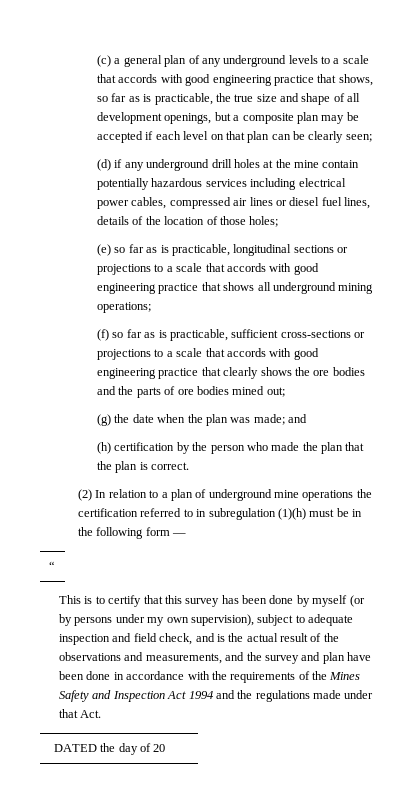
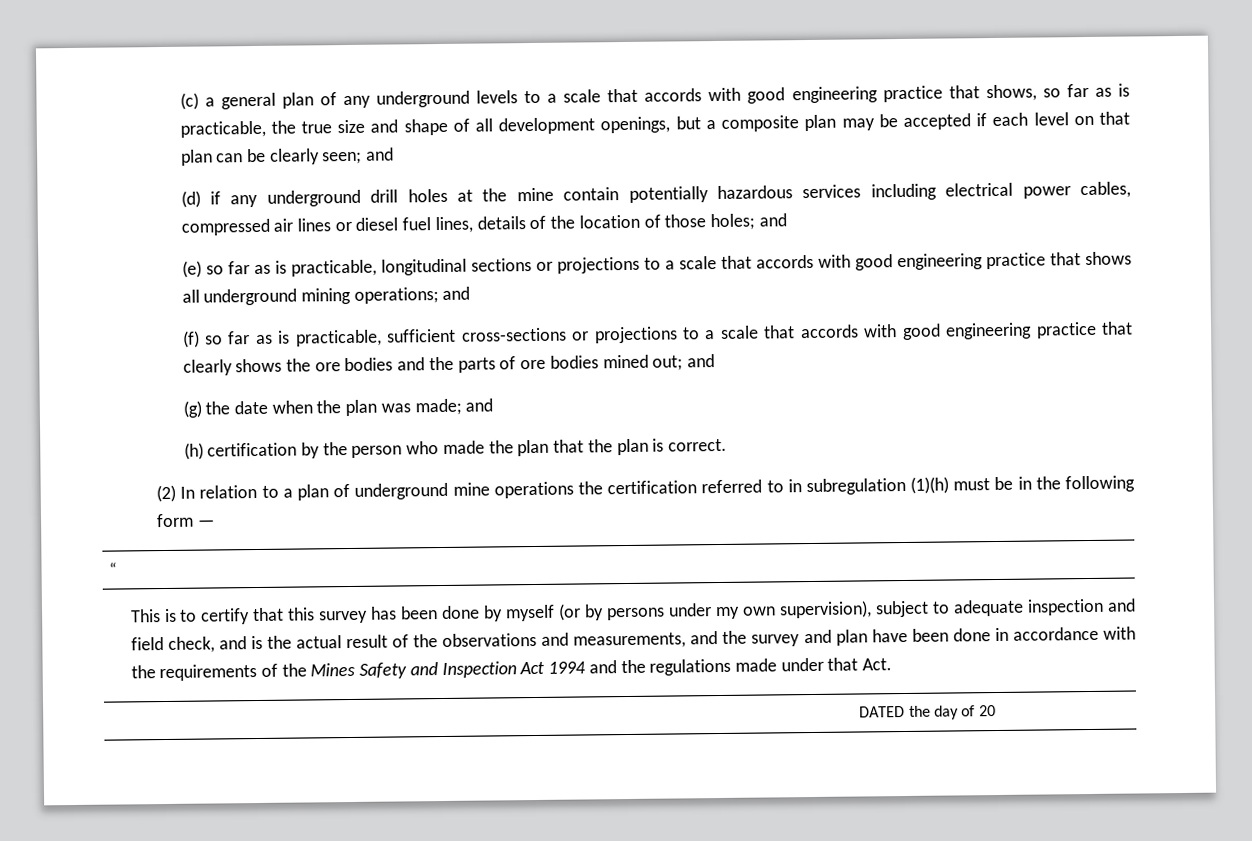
- (c) a general plan of any underground levels to a scale that accords with good engineering practice that shows, so far as is practicable, the true size and shape of all development openings, but a composite plan may be accepted if each level on that plan can be clearly seen;
+ (c) a general plan of any underground levels to a scale that accords with good engineering practice that shows, so far as is practicable, the true size and shape of all development openings, but a composite plan may be accepted if each level on that plan can be clearly seen; and
- (d) if any underground drill holes at the mine contain potentially hazardous services including electrical power cables, compressed air lines or diesel fuel lines, details of the location of those holes;
+ (d) if any underground drill holes at the mine contain potentially hazardous services including electrical power cables, compressed air lines or diesel fuel lines, details of the location of those holes; and
- (e) so far as is practicable, longitudinal sections or projections to a scale that accords with good engineering practice that shows all underground mining operations;
+ (e) so far as is practicable, longitudinal sections or projections to a scale that accords with good engineering practice that shows all underground mining operations; and
- (f) so far as is practicable, sufficient cross-sections or projections to a scale that accords with good engineering practice that clearly shows the ore bodies and the parts of ore bodies mined out;
+ (f) so far as is practicable, sufficient cross-sections or projections to a scale that accords with good engineering practice that clearly shows the ore bodies and the parts of ore bodies mined out; and

